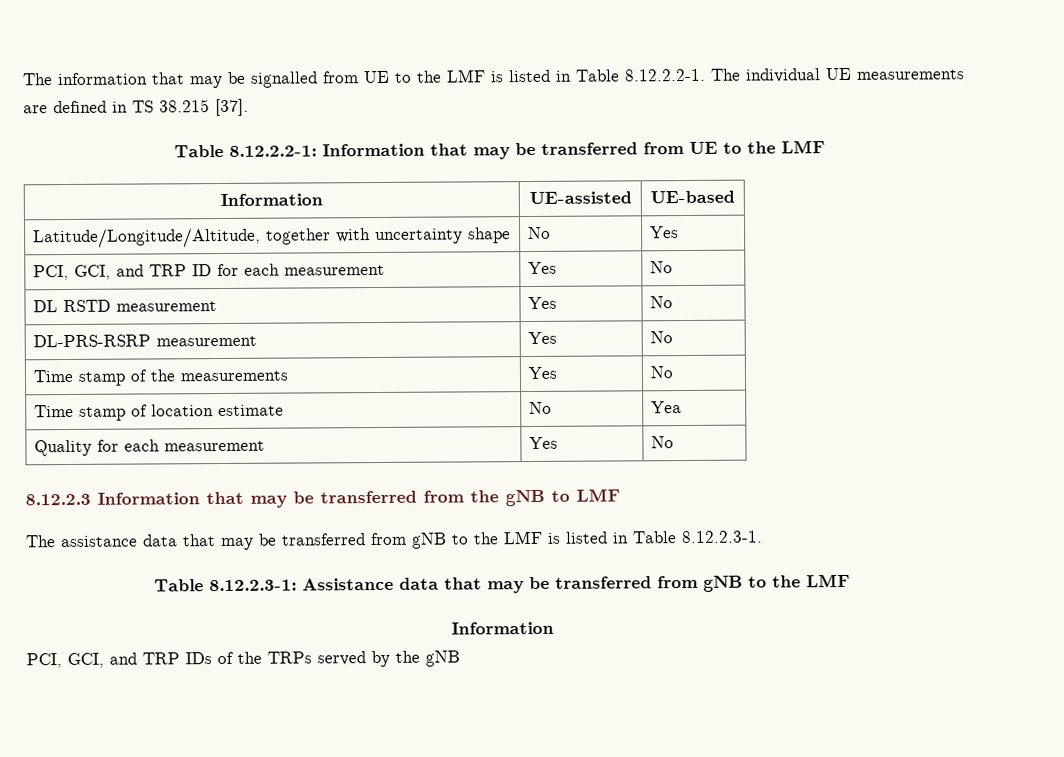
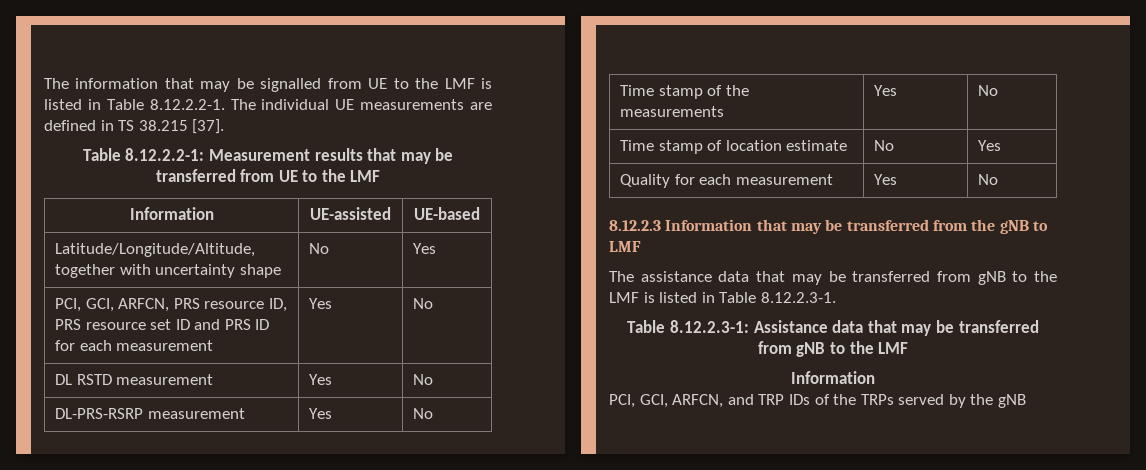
- Table 8.12.2.2-1: Information that may be transferred from UE to the LMF
+ Table 8.12.2.2-1: Measurement results that may be transferred from UE to the LMF
- PCI, GCI, and TRP ID for each measurement | Yes | No
+ PCI, GCI, ARFCN, PRS resource ID, PRS resource set ID and PRS ID for each measurement | Yes | No
- Time stamp of location estimate | No | Yea
+ Time stamp of location estimate | No | Yes
- PCI, GCI, and TRP IDs of the TRPs served by the gNB
+ PCI, GCI, ARFCN, and TRP IDs of the TRPs served by the gNB

